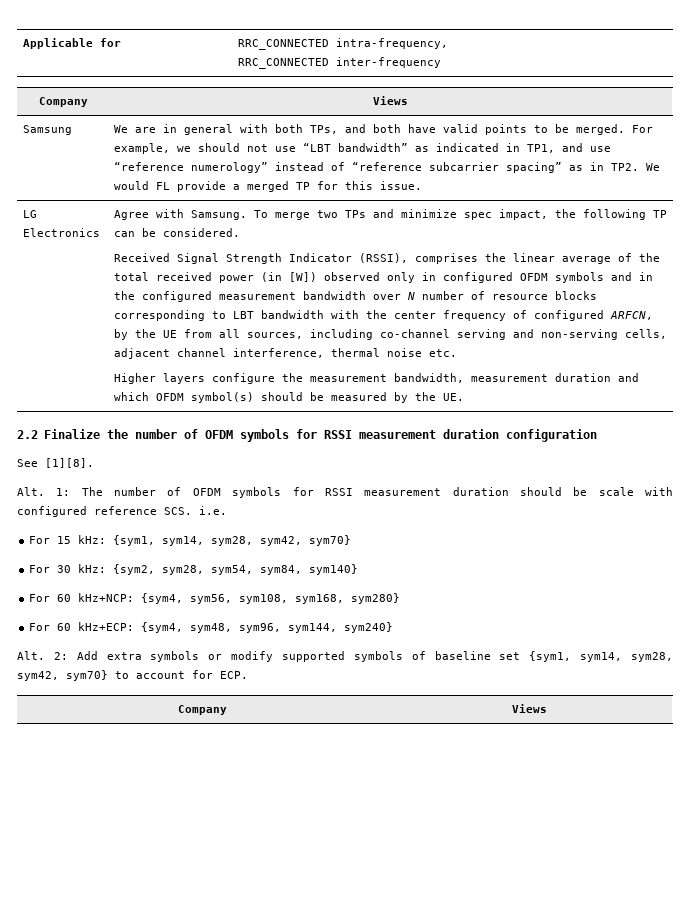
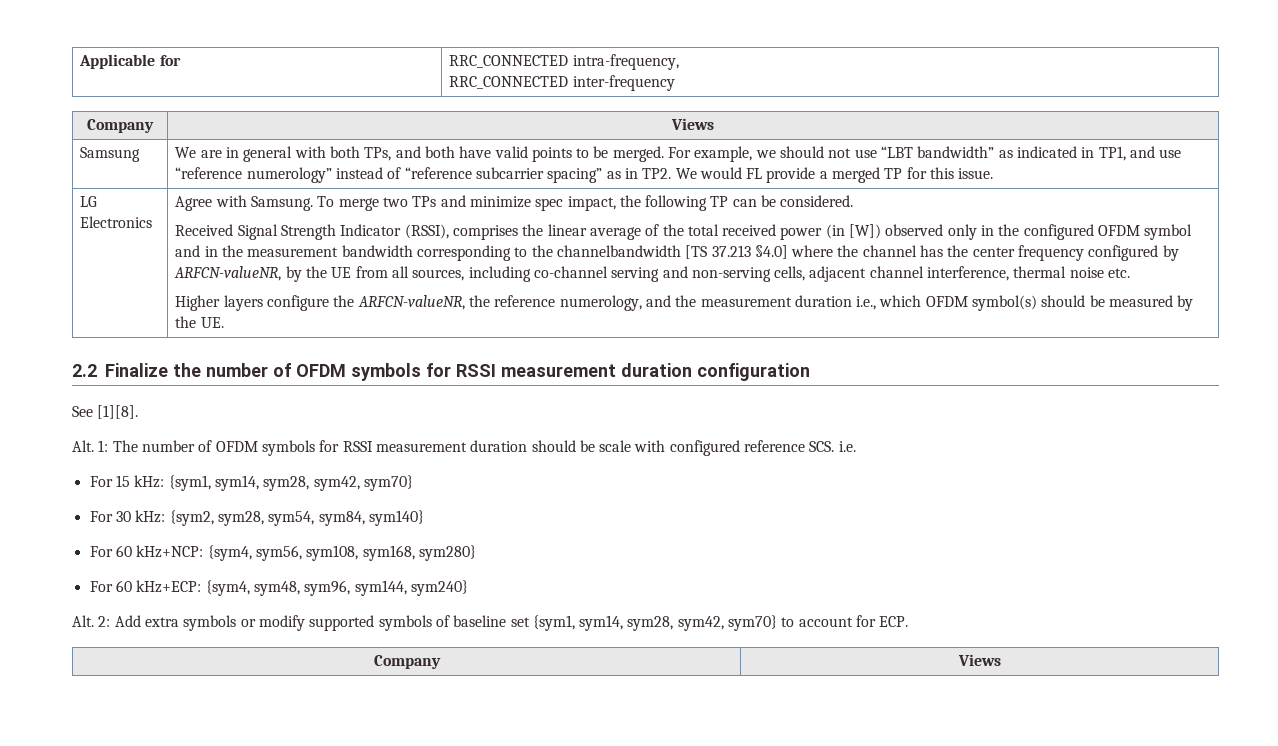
- Received Signal Strength Indicator (RSSI), comprises the linear average of the total received power (in [W]) observed only in configured OFDM symbols and in the configured measurement bandwidth over N number of resource blocks corresponding to LBT bandwidth with the center frequency of configured ARFCN, by the UE from all sources, including co-channel serving and non-serving cells, adjacent channel interference, thermal noise etc.
+ Received Signal Strength Indicator (RSSI), comprises the linear average of the total received power (in [W]) observed only in the configured OFDM symbol and in the measurement bandwidth corresponding to the channelbandwidth [TS 37.213 §4.0] where the channel has the center frequency configured by ARFCN-valueNR, by the UE from all sources, including co-channel serving and non-serving cells, adjacent channel interference, thermal noise etc.
- Higher layers configure the measurement bandwidth, measurement duration and which OFDM symbol(s) should be measured by the UE.
+ Higher layers configure the ARFCN-valueNR, the reference numerology, and the measurement duration i.e., which OFDM symbol(s) should be measured by the UE.

